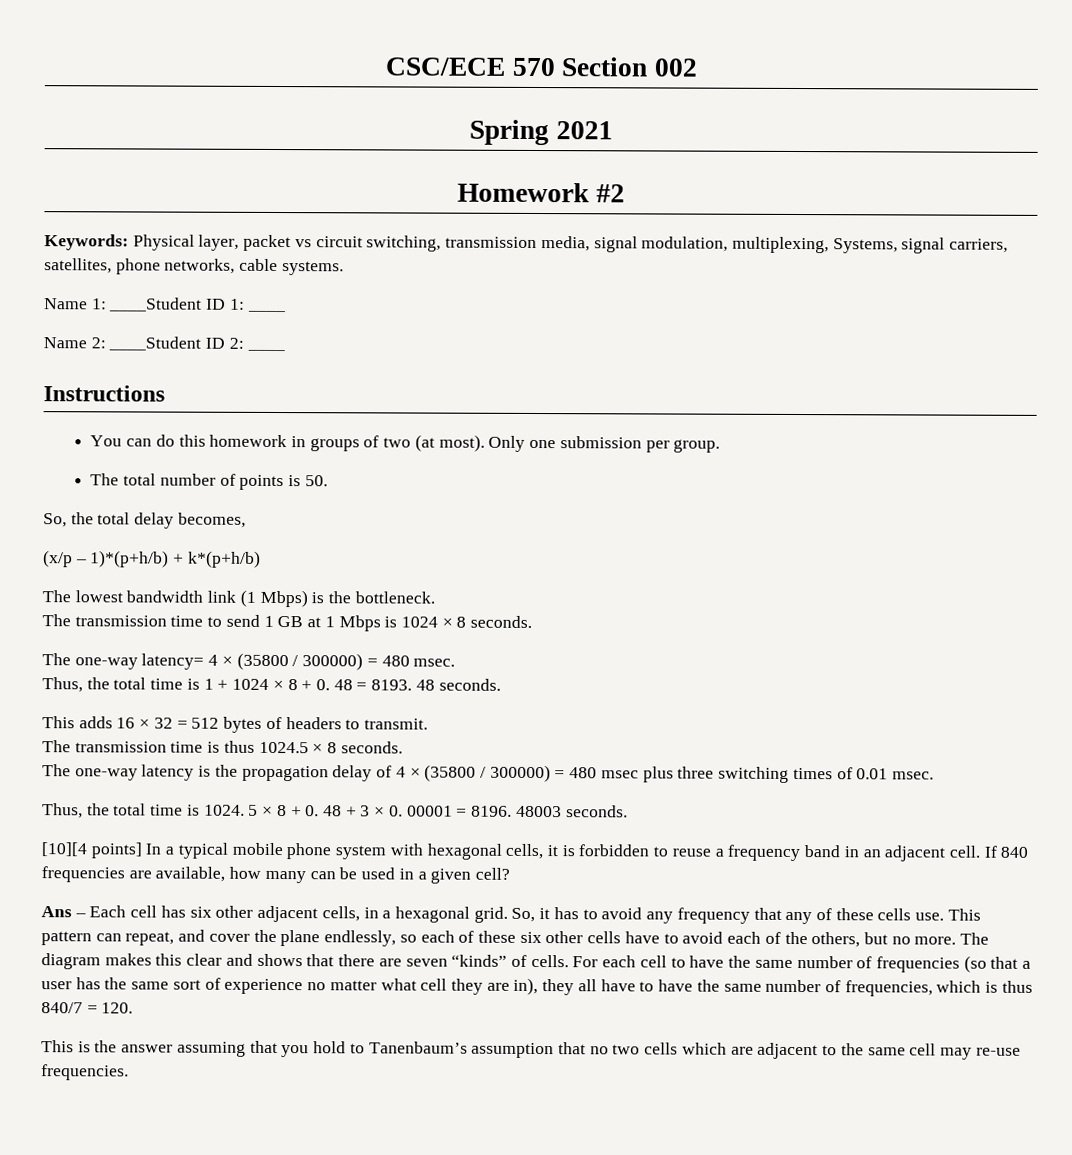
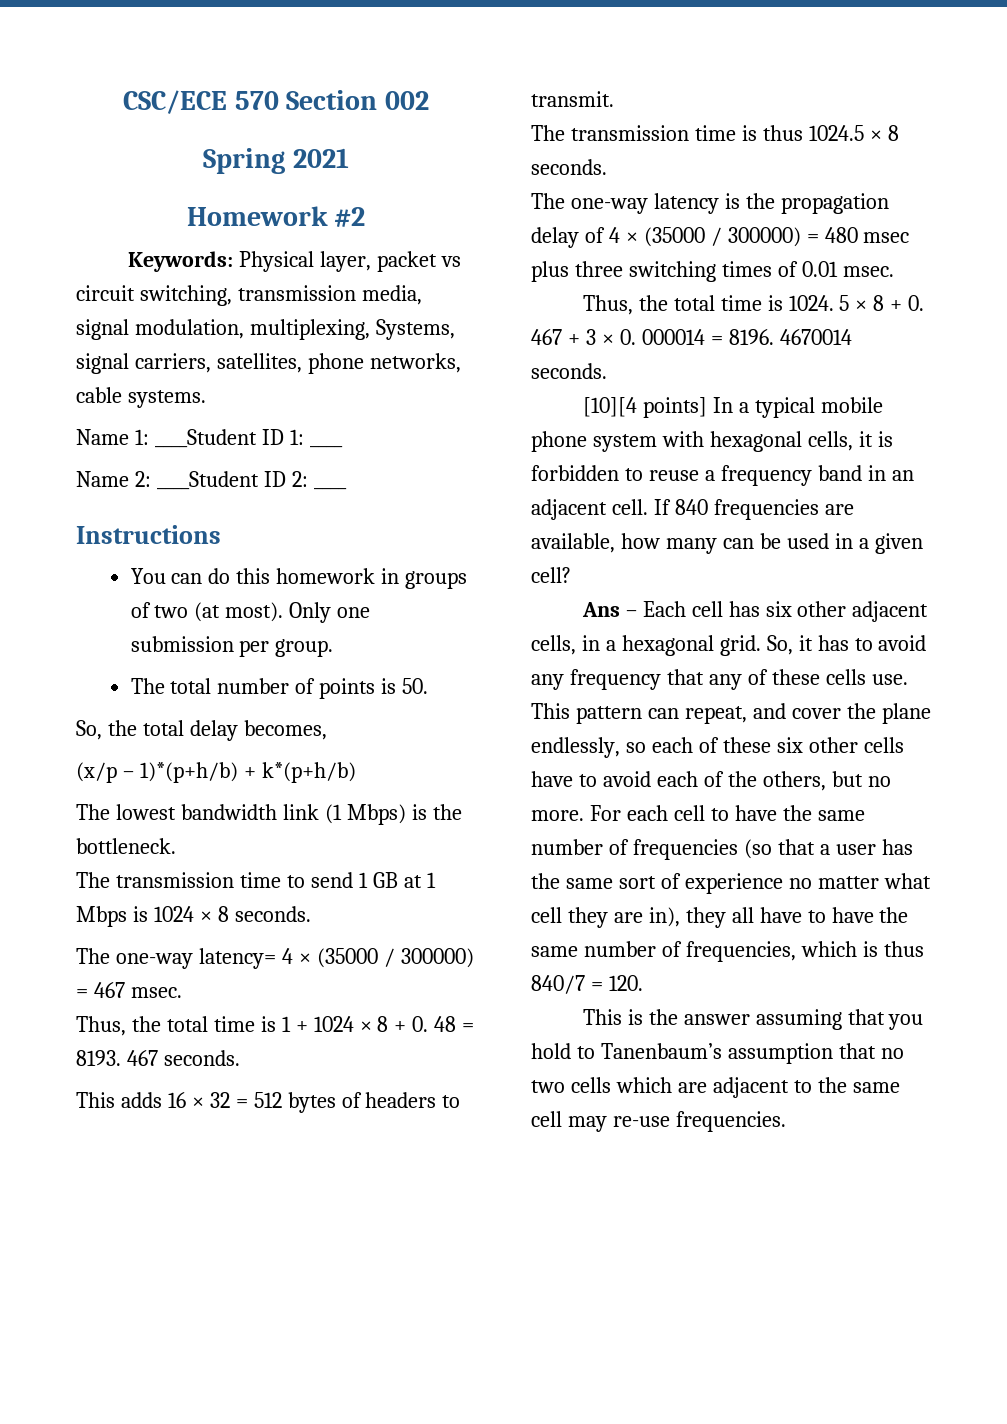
- The one-way latency= 4 × (35800 / 300000) = 480 msec.
+ The one-way latency= 4 × (35000 / 300000) = 467 msec.
- 48 seconds.
+ 467 seconds.
- The one-way latency is the propagation delay of 4 × (35800 / 300000) = 480 msec plus three switching times of 0.01 msec.
+ The one-way latency is the propagation delay of 4 × (35000 / 300000) = 480 msec plus three switching times of 0.01 msec.
- 5 × 8 + 0. 48 + 3 × 0. 00001 = 8196.
+ 5 × 8 + 0. 467 + 3 × 0. 000014 = 8196.
- 48003 seconds.
+ 4670014 seconds.
- The diagram makes this clear and shows that there are seven “kinds” of cells.

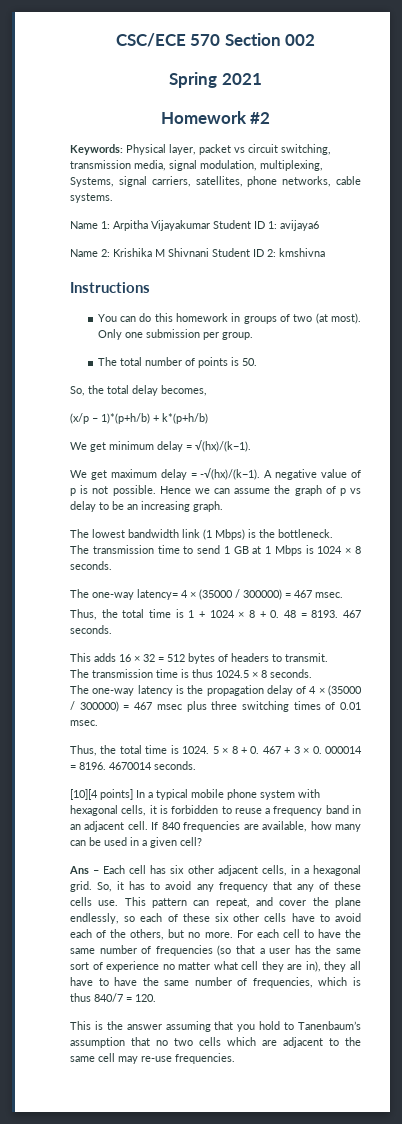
- Name 1: ____Student ID 1: ____
+ Name 1: Arpitha Vijayakumar Student ID 1: avijaya6
- Name 2: ____Student ID 2: ____
+ Name 2: Krishika M Shivnani Student ID 2: kmshivna
+ We get minimum delay = √(hx)/(k−1).
+ We get maximum delay = -√(hx)/(k−1). A negative value of p is not possible. Hence we can assume the graph of p vs delay to be an increasing graph.
- The one-way latency is the propagation delay of 4 × (35000 / 300000) = 480 msec plus three switching times of 0.01 msec.
+ The one-way latency is the propagation delay of 4 × (35000 / 300000) = 467 msec plus three switching times of 0.01 msec.

